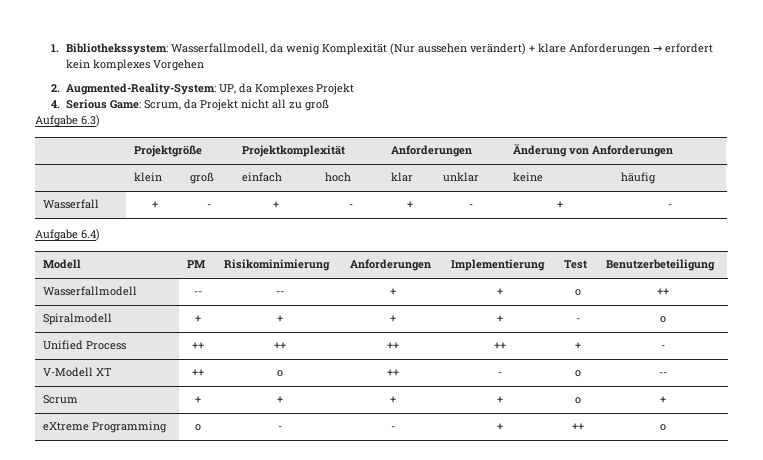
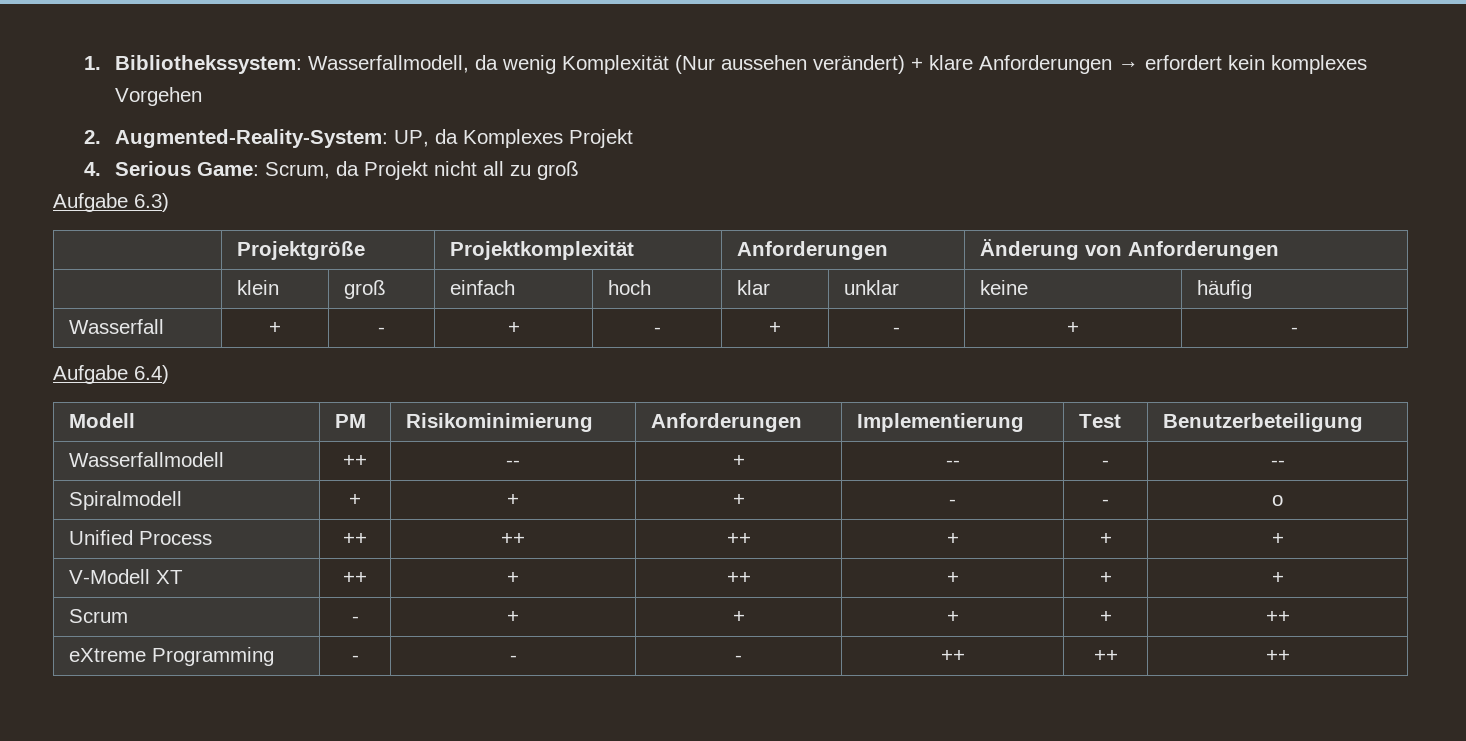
- Wasserfallmodell | -- | -- | + | + | o | ++
+ Wasserfallmodell | ++ | -- | + | -- | - | --
- Spiralmodell | + | + | + | + | - | o
+ Spiralmodell | + | + | + | - | - | o
- Unified Process | ++ | ++ | ++ | ++ | + | -
+ Unified Process | ++ | ++ | ++ | + | + | +
- V-Modell XT | ++ | o | ++ | - | o | --
+ V-Modell XT | ++ | + | ++ | + | + | +
- Scrum | + | + | + | + | o | +
+ Scrum | - | + | + | + | + | ++
- eXtreme Programming | o | - | - | + | ++ | o
+ eXtreme Programming | - | - | - | ++ | ++ | ++

